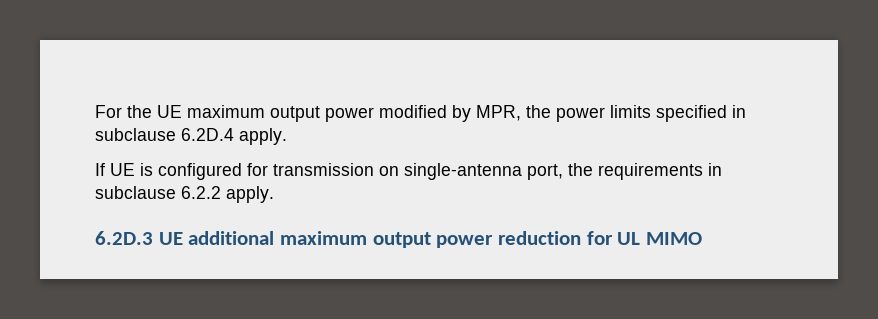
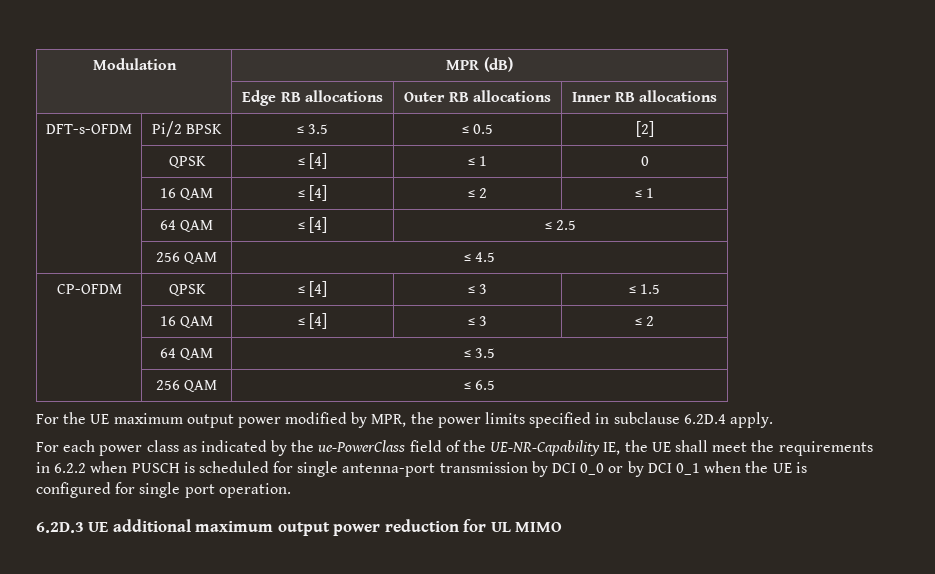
+ Modulation | MPR (dB)
+ | Edge RB allocations | Outer RB allocations | Inner RB allocations
+ DFT-s-OFDM | Pi/2 BPSK | ≤ 3.5 | ≤ 0.5 | [2]
+ | QPSK | ≤ [4] | ≤ 1 | 0
+ | 16 QAM | ≤ [4] | ≤ 2 | ≤ 1
+ | 64 QAM | ≤ [4] | ≤ 2.5
+ | 256 QAM | ≤ 4.5
+ CP-OFDM | QPSK | ≤ [4] | ≤ 3 | ≤ 1.5
+ | 16 QAM | ≤ [4] | ≤ 3 | ≤ 2
+ | 64 QAM | ≤ 3.5
+ | 256 QAM | ≤ 6.5
- If UE is configured for transmission on single-antenna port, the requirements in subclause 6.2.2 apply.
+ For each power class as indicated by the ue-PowerClass field of the UE-NR-Capability IE, the UE shall meet the requirements in 6.2.2 when PUSCH is scheduled for single antenna-port transmission by DCI 0_0 or by DCI 0_1 when the UE is configured for single port operation.

